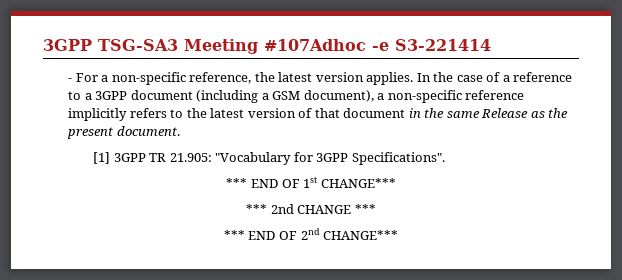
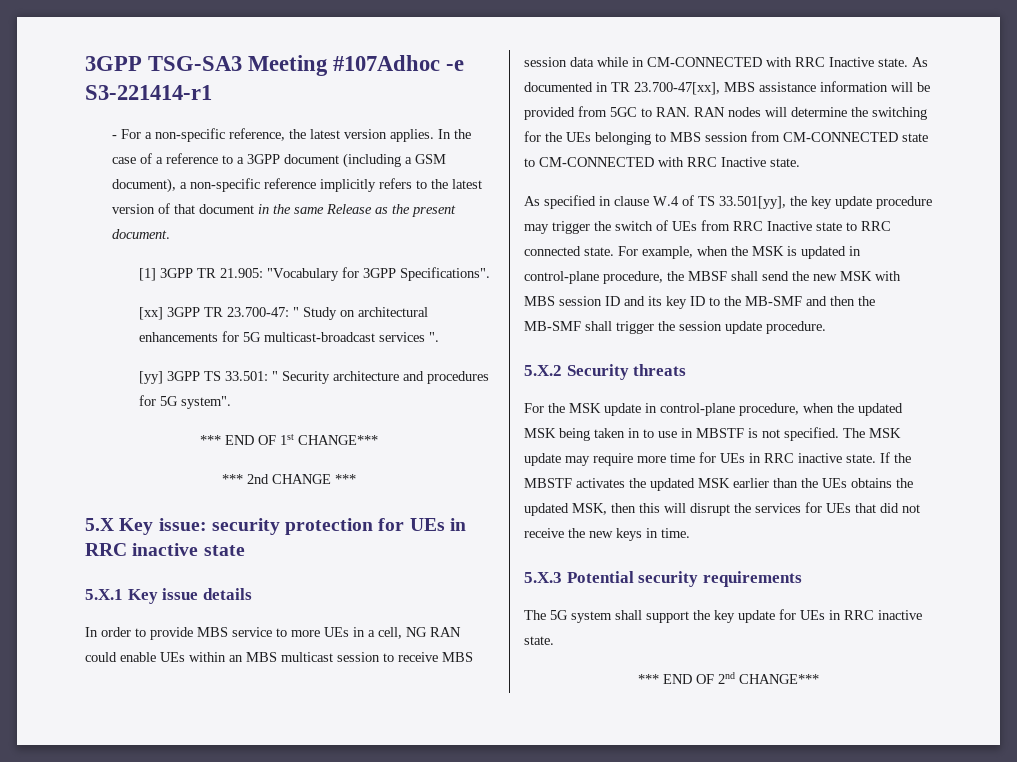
- 3GPP TSG-SA3 Meeting #107Adhoc -e S3-221414
+ 3GPP TSG-SA3 Meeting #107Adhoc -e S3-221414-r1
+ [xx] 3GPP TR 23.700-47: " Study on architectural enhancements for 5G multicast-broadcast services ".
+ [yy] 3GPP TS 33.501: " Security architecture and procedures for 5G system".
+ 5.X Key issue: security protection for UEs in RRC inactive state
+ 5.X.1 Key issue details
+ In order to provide MBS service to more UEs in a cell, NG RAN could enable UEs within an MBS multicast session to receive MBS session data while in CM-CONNECTED with RRC Inactive state. As documented in TR 23.700-47[xx], MBS assistance information will be provided from 5GC to RAN. RAN nodes will determine the switching for the UEs belonging to MBS session from CM-CONNECTED state to CM-CONNECTED with RRC Inactive state.
+ As specified in clause W.4 of TS 33.501[yy], the key update procedure may trigger the switch of UEs from RRC Inactive state to RRC connected state. For example, when the MSK is updated in control-plane procedure, the MBSF shall send the new MSK with MBS session ID and its key ID to the MB-SMF and then the MB-SMF shall trigger the session update procedure.
+ 5.X.2 Security threats
+ For the MSK update in control-plane procedure, when the updated MSK being taken in to use in MBSTF is not specified. The MSK update may require more time for UEs in RRC inactive state. If the MBSTF activates the updated MSK earlier than the UEs obtains the updated MSK, then this will disrupt the services for UEs that did not receive the new keys in time.
+ 5.X.3 Potential security requirements
+ The 5G system shall support the key update for UEs in RRC inactive state.

